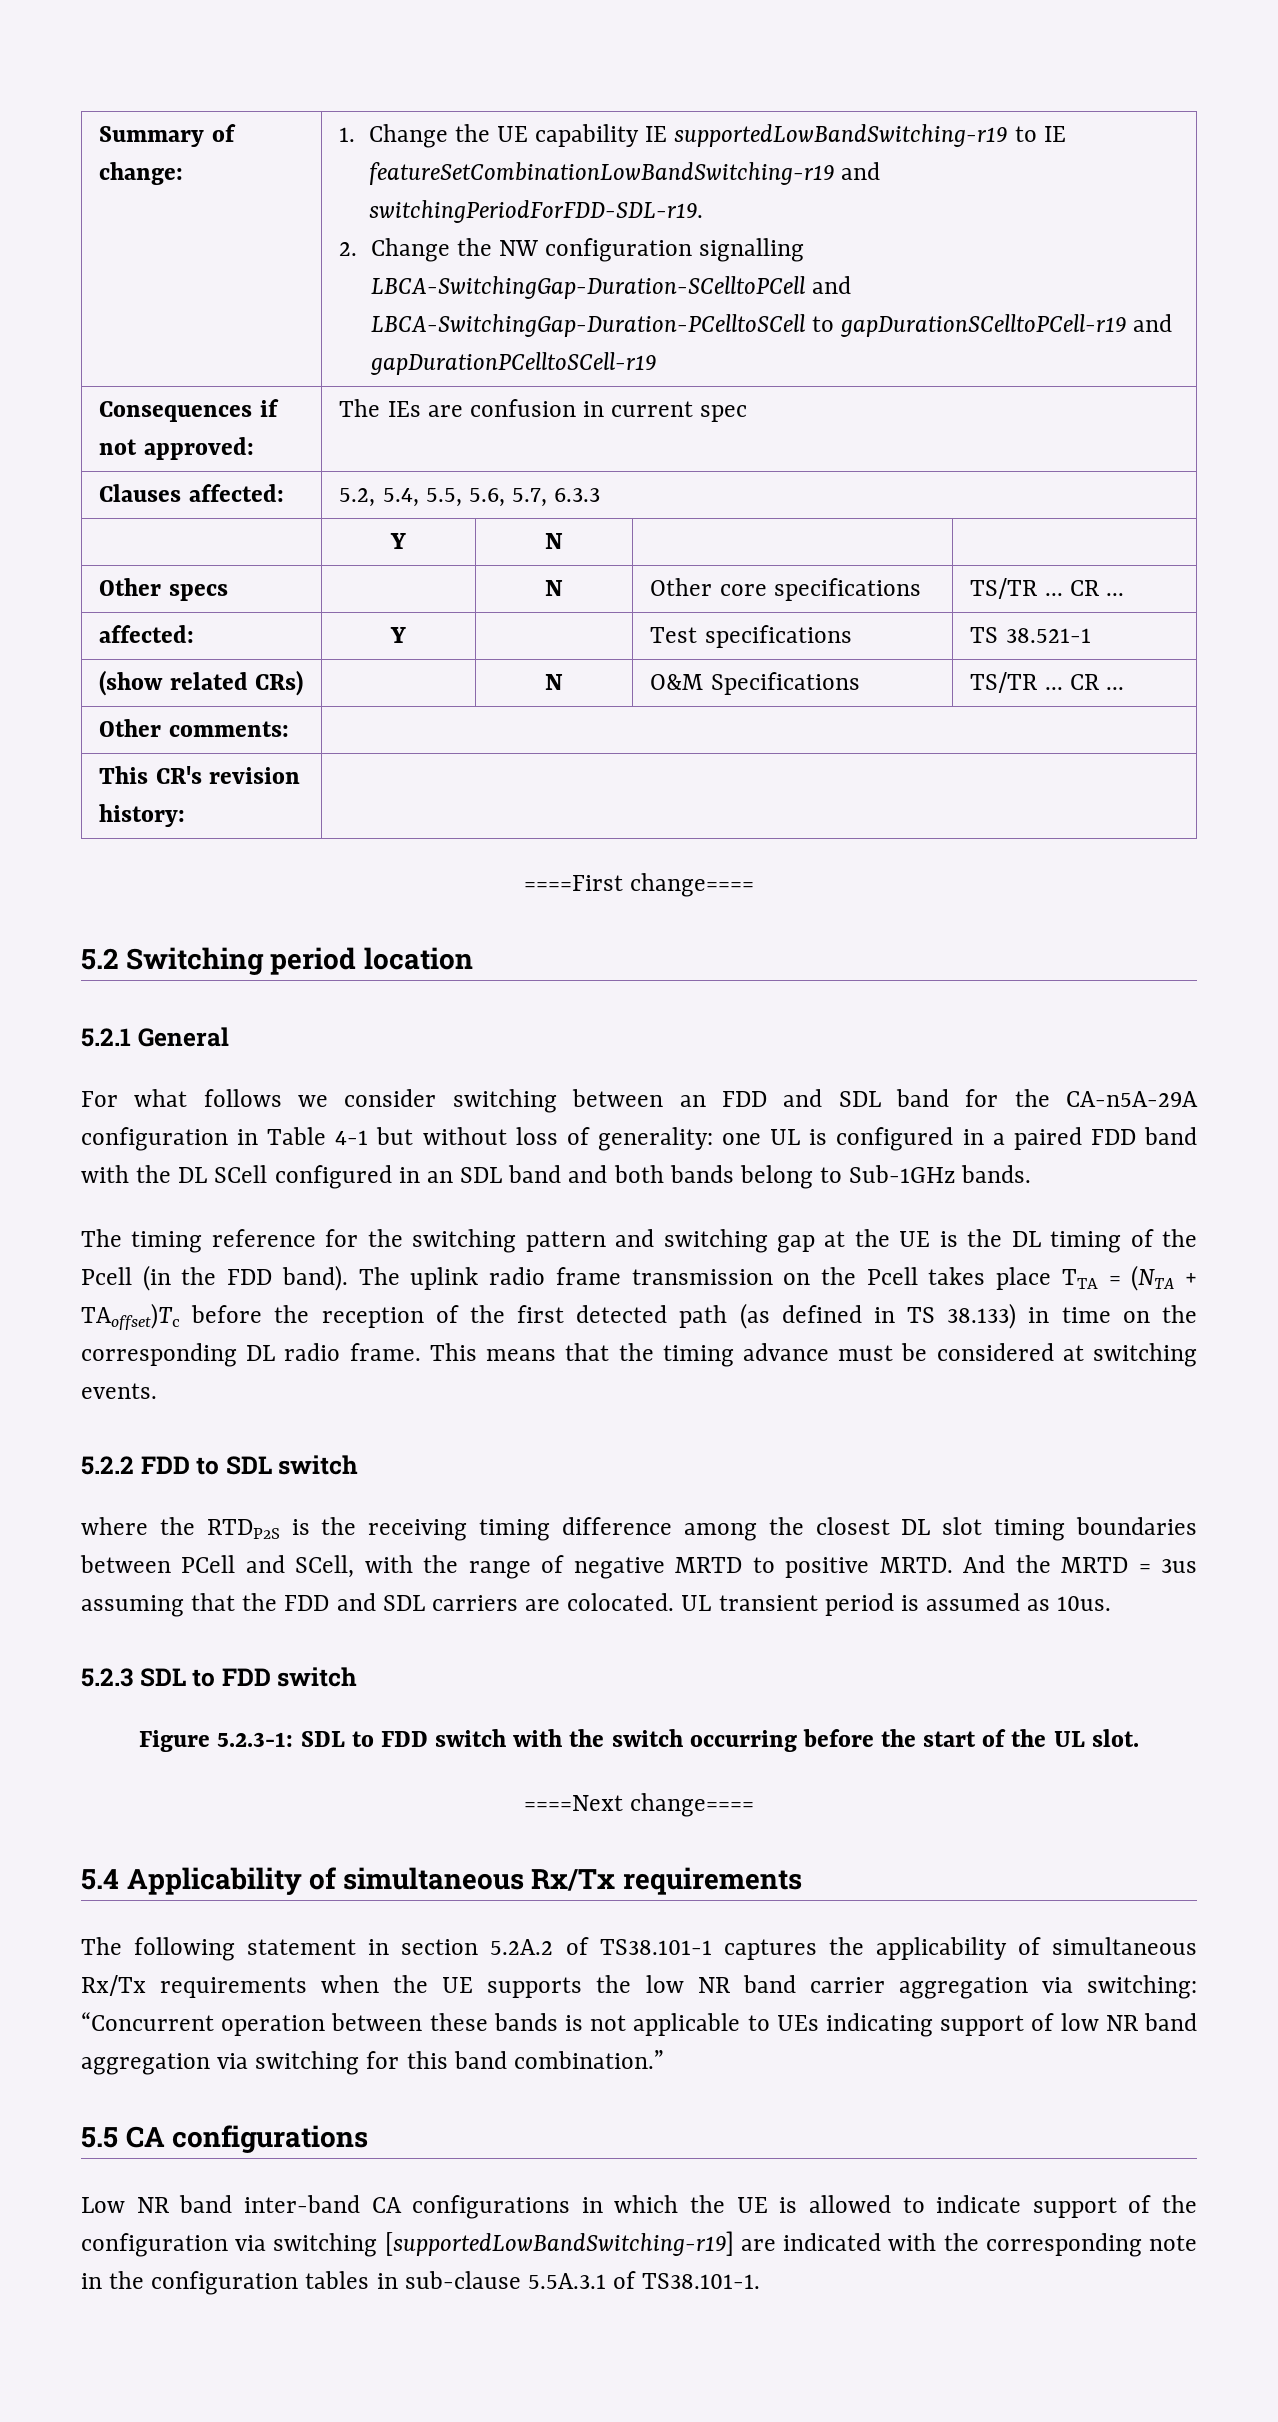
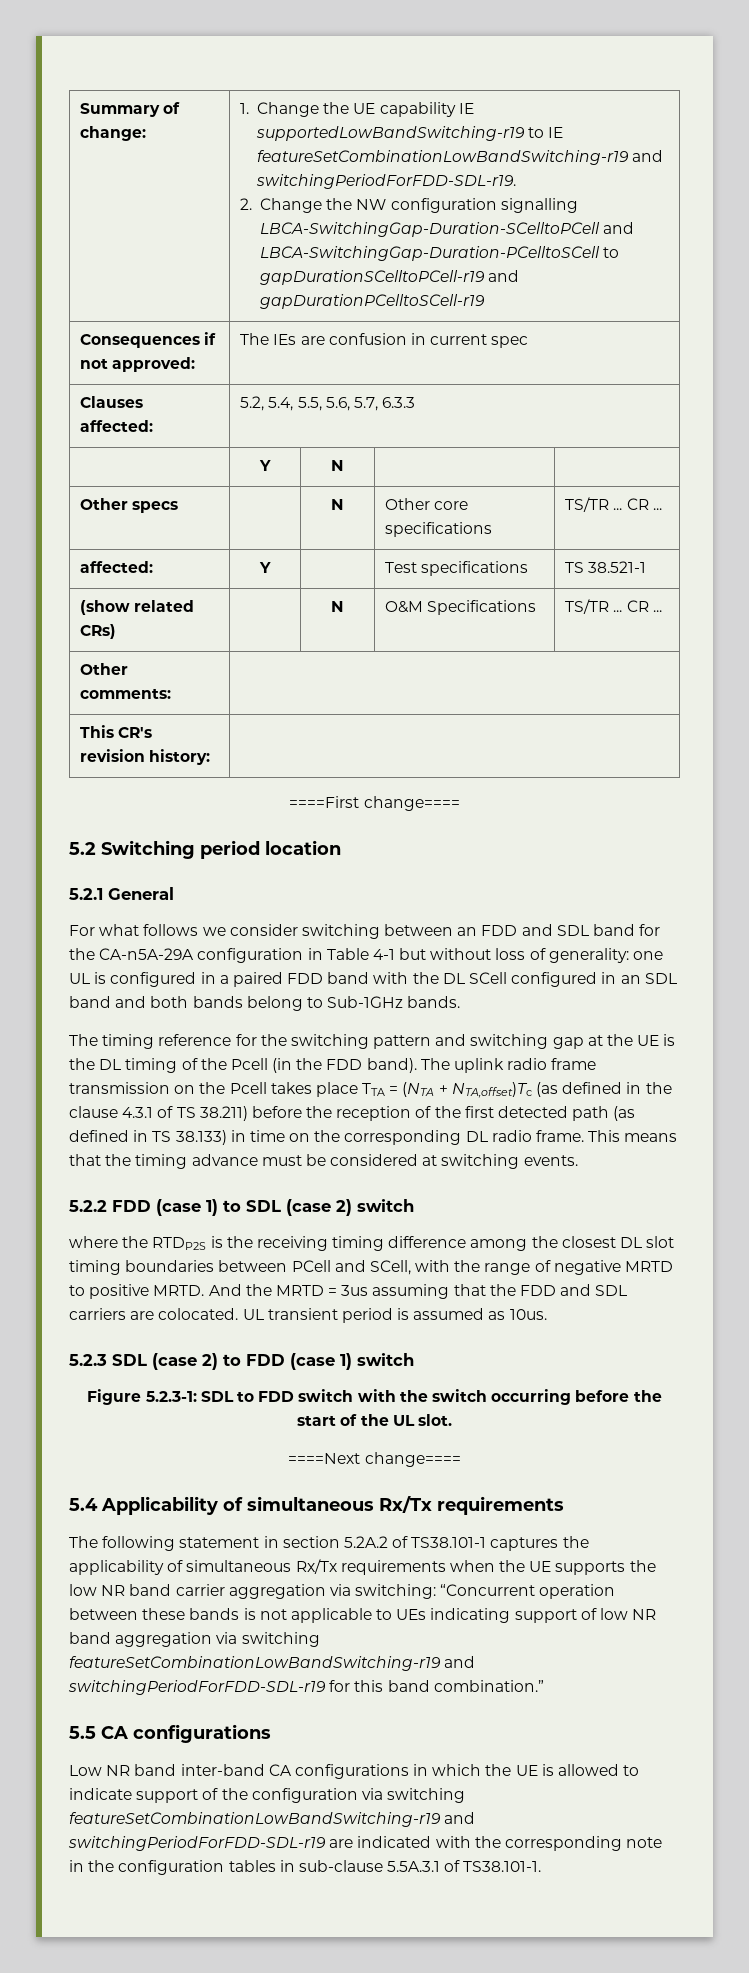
- The uplink radio frame transmission on the Pcell takes place TTA = (NTA + TAoffset)Tc before the reception of the first detected path (as defined in TS 38.133) in time on the corresponding DL radio frame.
+ The uplink radio frame transmission on the Pcell takes place TTA = (NTA + NTA,offset)Tc (as defined in the clause 4.3.1 of TS 38.211) before the reception of the first detected path (as defined in TS 38.133) in time on the corresponding DL radio frame.
- 5.2.2 FDD to SDL switch
+ 5.2.2 FDD (case 1) to SDL (case 2) switch
- 5.2.3 SDL to FDD switch
+ 5.2.3 SDL (case 2) to FDD (case 1) switch
- The following statement in section 5.2A.2 of TS38.101-1 captures the applicability of simultaneous Rx/Tx requirements when the UE supports the low NR band carrier aggregation via switching: “Concurrent operation between these bands is not applicable to UEs indicating support of low NR band aggregation via switching for this band combination.”
+ The following statement in section 5.2A.2 of TS38.101-1 captures the applicability of simultaneous Rx/Tx requirements when the UE supports the low NR band carrier aggregation via switching: “Concurrent operation between these bands is not applicable to UEs indicating support of low NR band aggregation via switching featureSetCombinationLowBandSwitching-r19 and switchingPeriodForFDD-SDL-r19 for this band combination.”
- Low NR band inter-band CA configurations in which the UE is allowed to indicate support of the configuration via switching [supportedLowBandSwitching-r19] are indicated with the corresponding note in the configuration tables in sub-clause 5.5A.3.1 of TS38.101-1.
+ Low NR band inter-band CA configurations in which the UE is allowed to indicate support of the configuration via switching featureSetCombinationLowBandSwitching-r19 and switchingPeriodForFDD-SDL-r19 are indicated with the corresponding note in the configuration tables in sub-clause 5.5A.3.1 of TS38.101-1.

